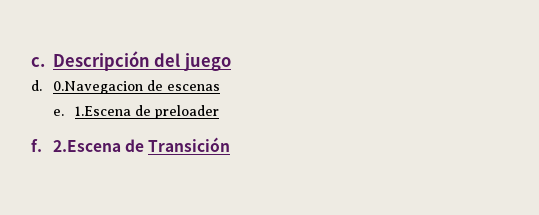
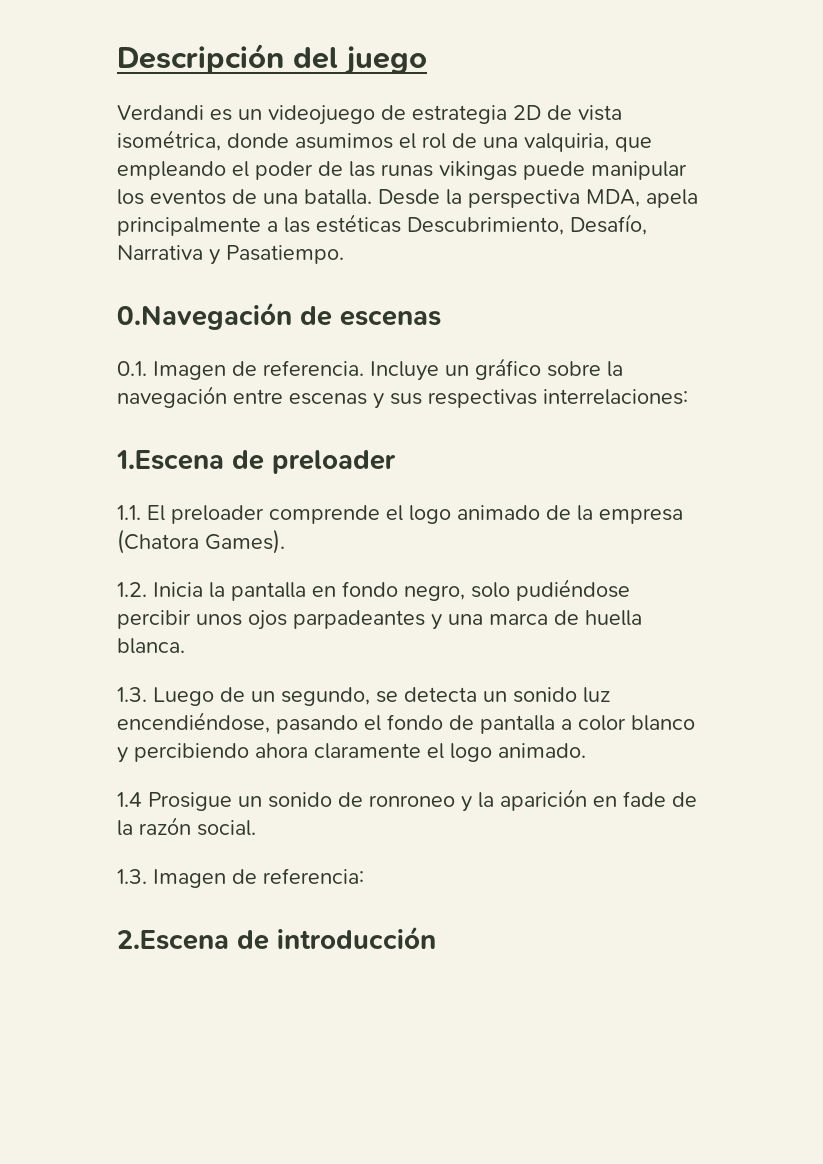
- c.
- d. 0.Navegacion de escenas
- e. 1.Escena de preloader
- f. 2.Escena de Transición
+ Verdandi es un videojuego de estrategia 2D de vista isométrica, donde asumimos el rol de una valquiria, que empleando el poder de las runas vikingas puede manipular los eventos de una batalla. Desde la perspectiva MDA, apela principalmente a las estéticas Descubrimiento, Desafío, Narrativa y Pasatiempo.
+ 0.Navegación de escenas
+ 0.1. Imagen de referencia. Incluye un gráfico sobre la navegación entre escenas y sus respectivas interrelaciones:
+ 1.Escena de preloader
+ 1.1. El preloader comprende el logo animado de la empresa (Chatora Games).
+ 1.2. Inicia la pantalla en fondo negro, solo pudiéndose percibir unos ojos parpadeantes y una marca de huella blanca.
+ 1.3. Luego de un segundo, se detecta un sonido luz encendiéndose, pasando el fondo de pantalla a color blanco y percibiendo ahora claramente el logo animado.
+ 1.4 Prosigue un sonido de ronroneo y la aparición en fade de la razón social.
+ 1.3. Imagen de referencia:
+ 2.Escena de introducción

